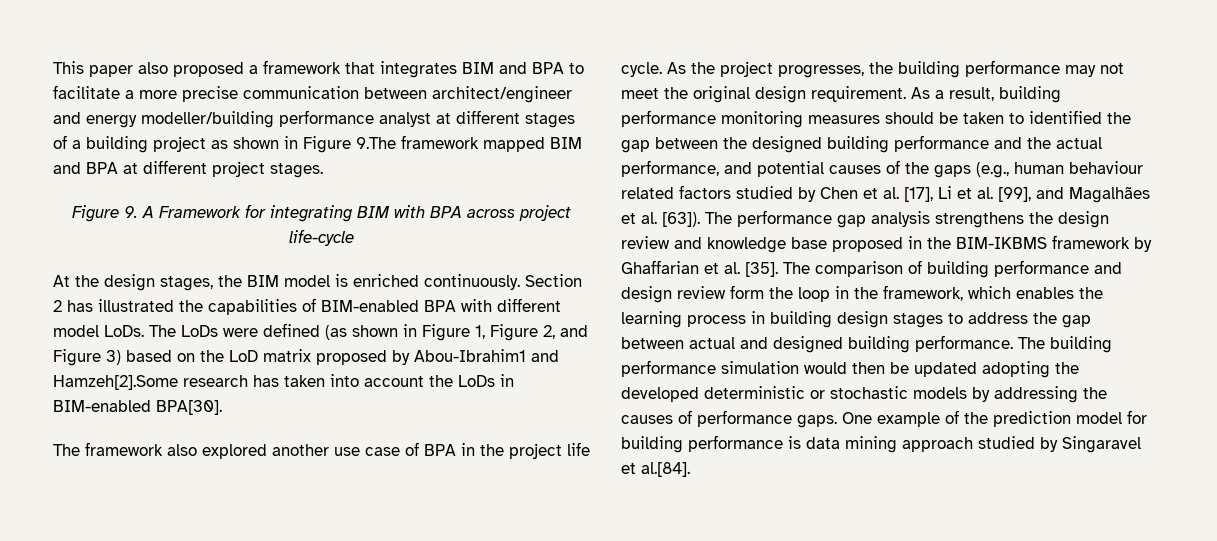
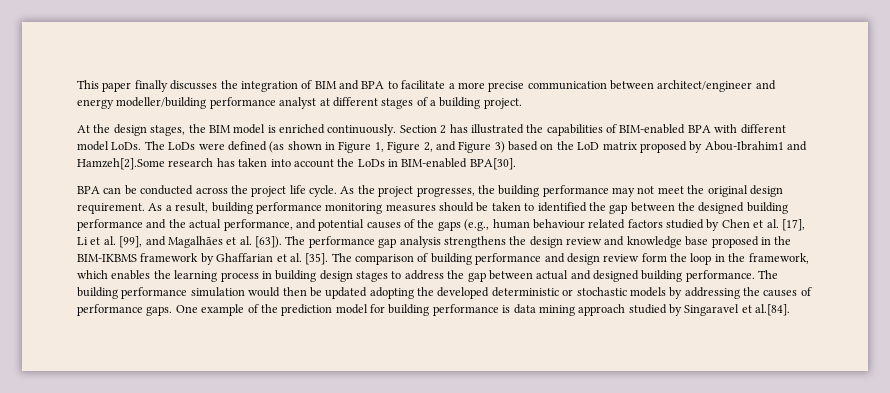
- This paper also proposed a framework that integrates BIM and BPA to facilitate a more precise communication between architect/engineer and energy modeller/building performance analyst at different stages of a building project as shown in Figure 9.The framework mapped BIM and BPA at different project stages.
- Figure 9. A Framework for integrating BIM with BPA across project life-cycle
+ This paper finally discusses the integration of BIM and BPA to facilitate a more precise communication between architect/engineer and energy modeller/building performance analyst at different stages of a building project.
- The framework also explored another use case of BPA in the project life cycle.
+ BPA can be conducted across the project life cycle.

